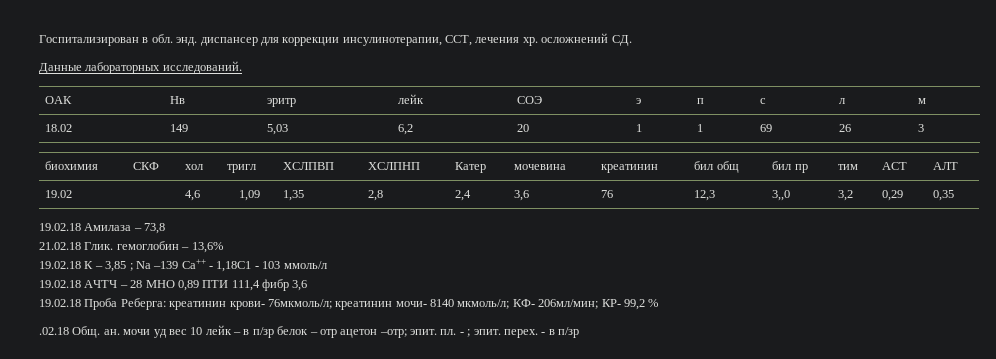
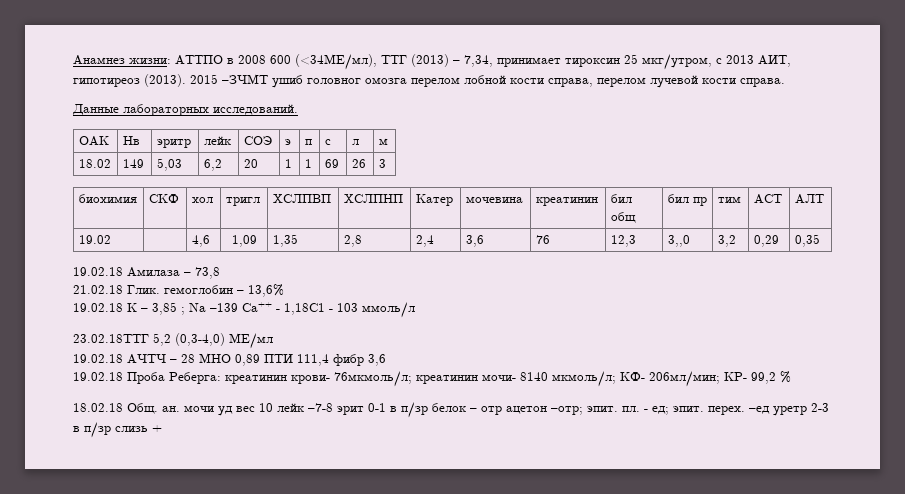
- Госпитализирован в обл. энд. диспансер для коррекции инсулинотерапии, ССТ, лечения хр. осложнений СД.
+ Анамнез жизни: АТТПО в 2008 600 (<34МЕ/мл), ТТГ (2013) – 7,34, принимает тироксин 25 мкг/утром, с 2013 АИТ, гипотиреоз (2013). 2015 –ЗЧМТ ушиб головног омозга перелом лобной кости справа, перелом лучевой кости справа.
+ 23.02.18ТТГ 5,2 (0,3-4,0) МЕ/мл
- .02.18 Общ. ан. мочи уд вес 10 лейк – в п/зр белок – отр ацетон –отр; эпит. пл.
+ 18.02.18 Общ. ан. мочи уд вес 10 лейк –7-8 эрит 0-1 в п/зр белок – отр ацетон –отр; эпит. пл.
- - ; эпит. перех. - в п/зр
+ - ед; эпит. перех. –ед уретр 2-3 в п/зр слизь +

